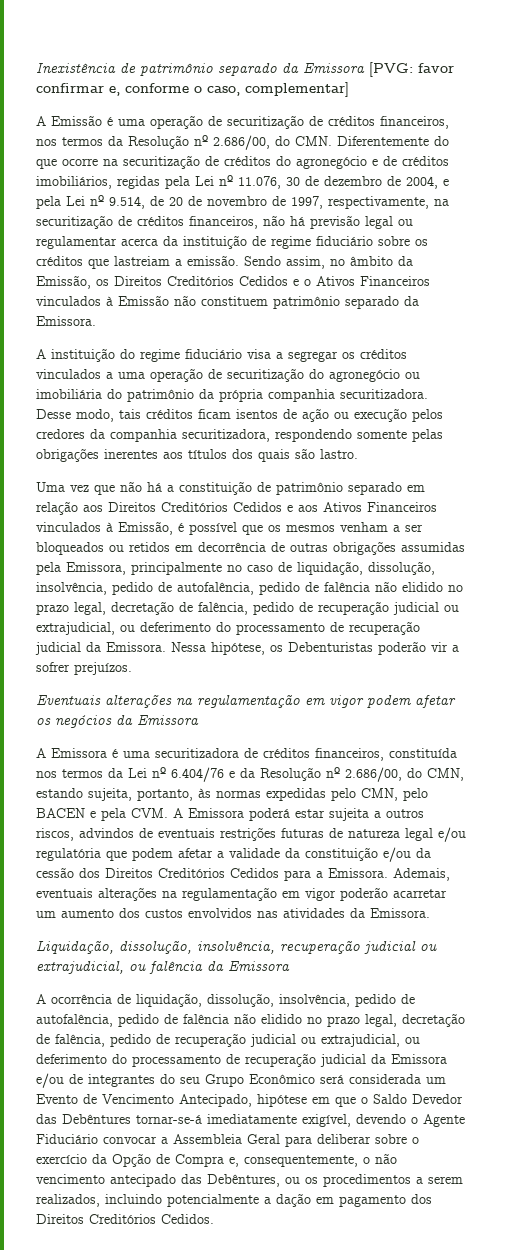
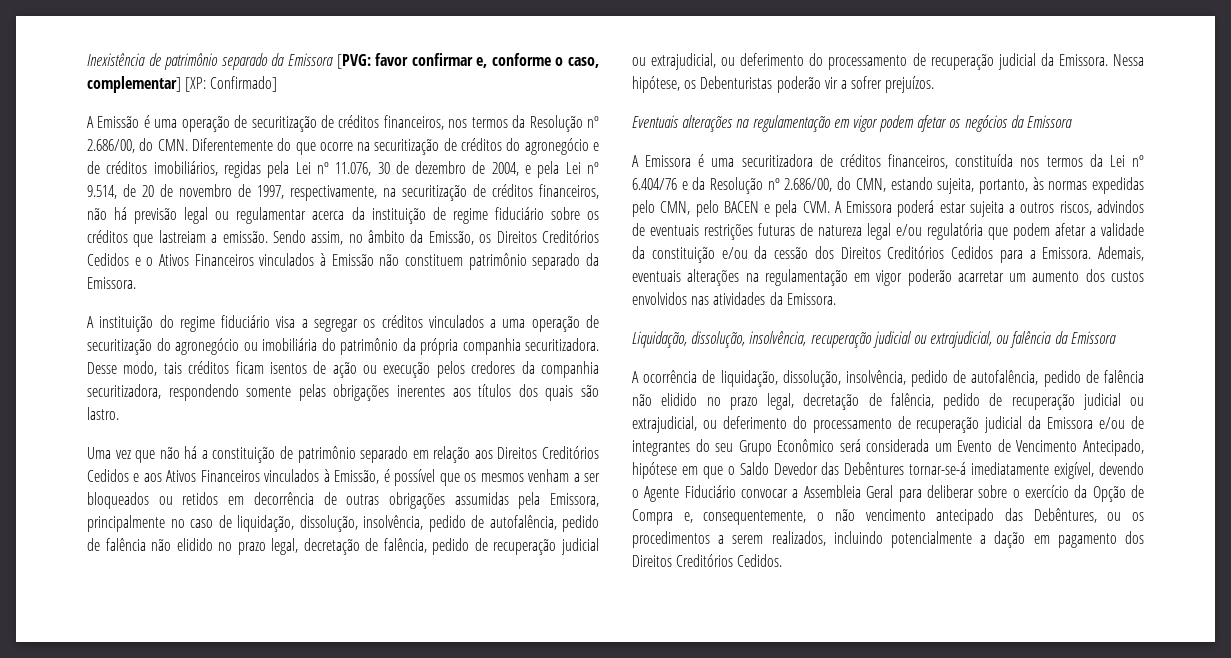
- Inexistência de patrimônio separado da Emissora [PVG: favor confirmar e, conforme o caso, complementar]
+ Inexistência de patrimônio separado da Emissora [PVG: favor confirmar e, conforme o caso, complementar] [XP: Confirmado]

